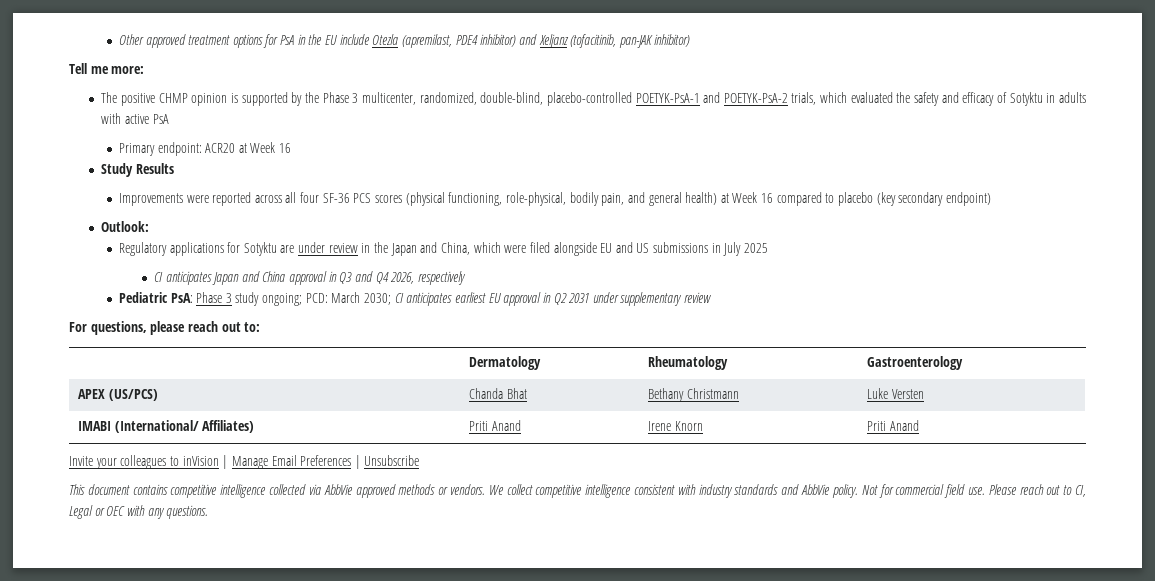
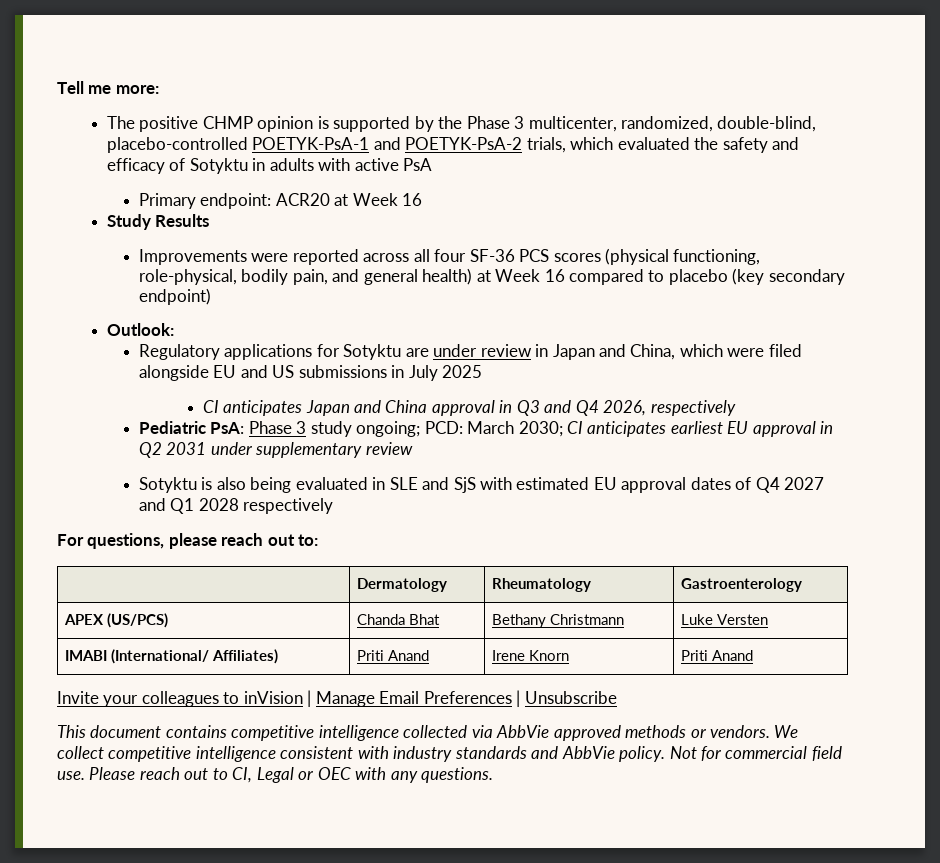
- Other approved treatment options for PsA in the EU include Otezla (apremilast, PDE4 inhibitor) and Xeljanz (tofacitinib, pan-JAK inhibitor)
- Regulatory applications for Sotyktu are under review in the Japan and China, which were filed alongside EU and US submissions in July 2025
+ Regulatory applications for Sotyktu are under review in Japan and China, which were filed alongside EU and US submissions in July 2025
+ Sotyktu is also being evaluated in SLE and SjS with estimated EU approval dates of Q4 2027 and Q1 2028 respectively

